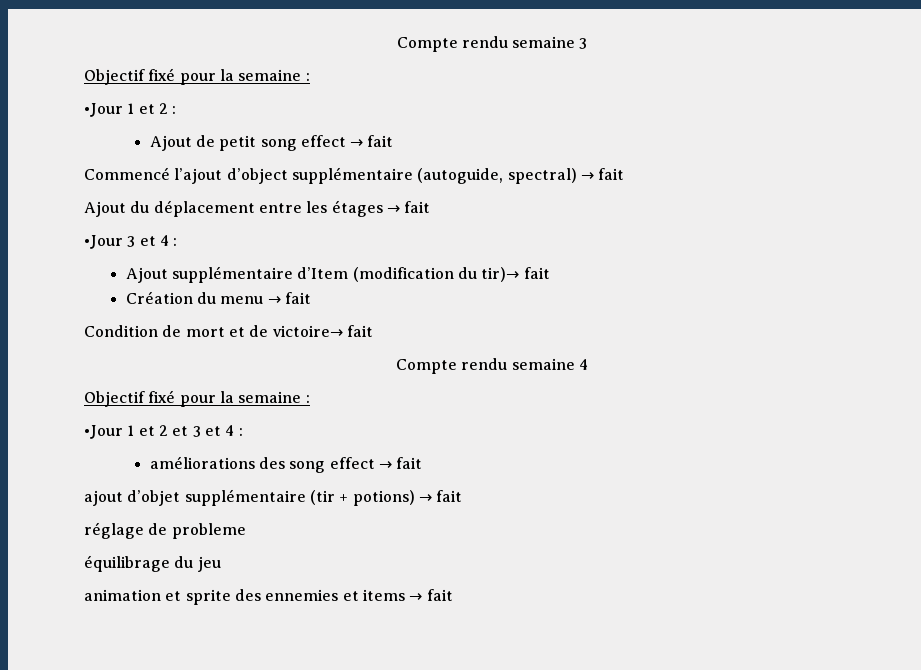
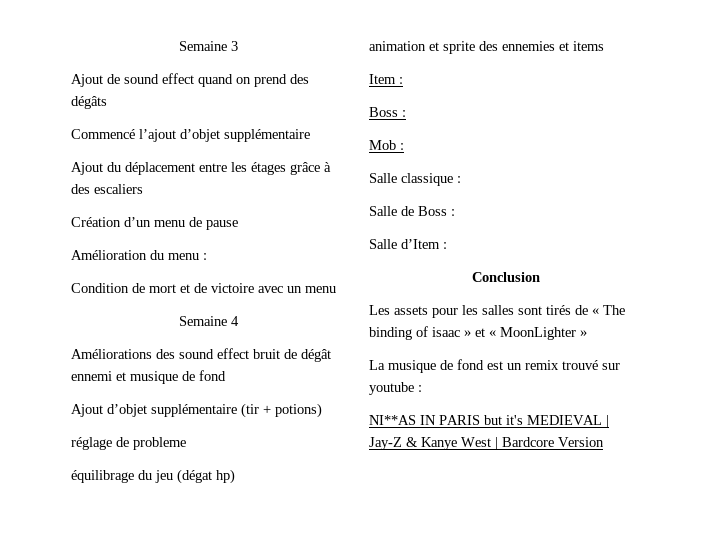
- Compte rendu semaine 3
- Objectif fixé pour la semaine :
- •Jour 1 et 2 :
- Ajout de petit song effect → fait
+ Semaine 3
+ Ajout de sound effect quand on prend des dégâts
- Commencé l’ajout d’object supplémentaire (autoguide, spectral) → fait
+ Commencé l’ajout d’objet supplémentaire
- Ajout du déplacement entre les étages → fait
- •Jour 3 et 4 :
- Ajout supplémentaire d’Item (modification du tir)→ fait
- Création du menu → fait
+ Ajout du déplacement entre les étages grâce à des escaliers
+ Création d’un menu de pause
+ Amélioration du menu :
- Condition de mort et de victoire→ fait
- Compte rendu semaine 4
- Objectif fixé pour la semaine :
- •Jour 1 et 2 et 3 et 4 :
- améliorations des song effect → fait
- ajout d’objet supplémentaire (tir + potions) → fait
+ Condition de mort et de victoire avec un menu
+ Semaine 4
+ Améliorations des sound effect bruit de dégât ennemi et musique de fond
+ Ajout d’objet supplémentaire (tir + potions)
- équilibrage du jeu
+ équilibrage du jeu (dégat hp)
- animation et sprite des ennemies et items → fait
+ animation et sprite des ennemies et items
+ Item :
+ Boss :
+ Mob :
+ Salle classique :
+ Salle de Boss :
+ Salle d’Item :
+ Conclusion
+ Les assets pour les salles sont tirés de « The binding of isaac » et « MoonLighter »
+ La musique de fond est un remix trouvé sur youtube :
+ NI**AS IN PARIS but it's MEDIEVAL | Jay-Z & Kanye West | Bardcore Version

